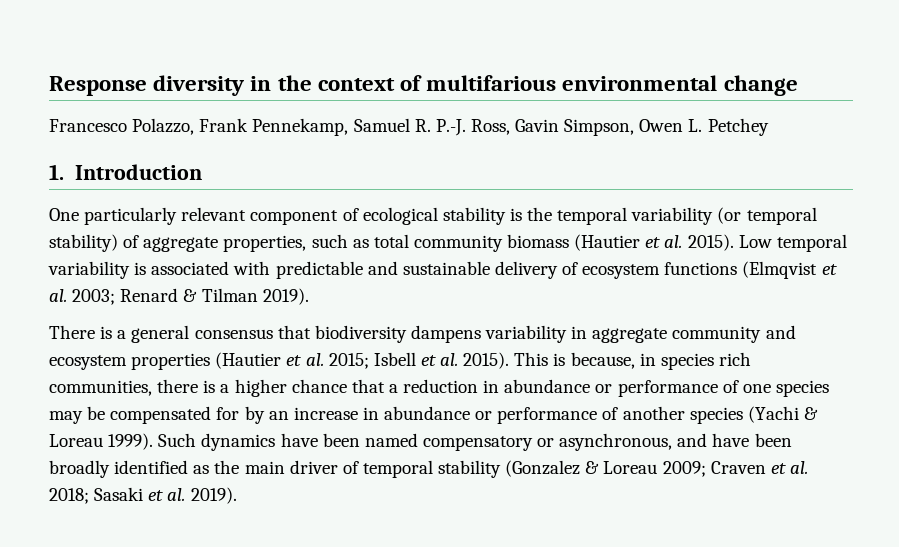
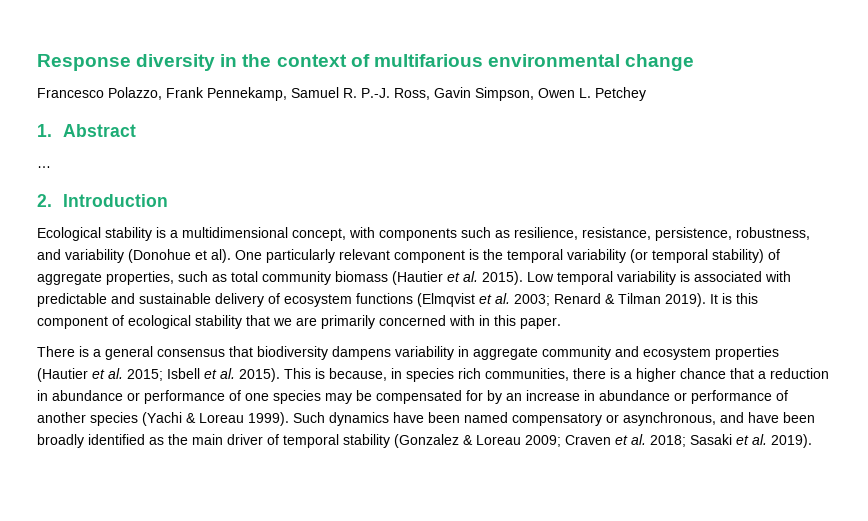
- 1. Introduction
- One particularly relevant component of ecological stability is the temporal variability (or temporal stability) of aggregate properties, such as total community biomass (Hautier et al. 2015).
+ 1. Abstract
+ …
+ 2. Introduction
+ Ecological stability is a multidimensional concept, with components such as resilience, resistance, persistence, robustness, and variability (Donohue et al). One particularly relevant component is the temporal variability (or temporal stability) of aggregate properties, such as total community biomass (Hautier et al. 2015).
+ It is this component of ecological stability that we are primarily concerned with in this paper.

